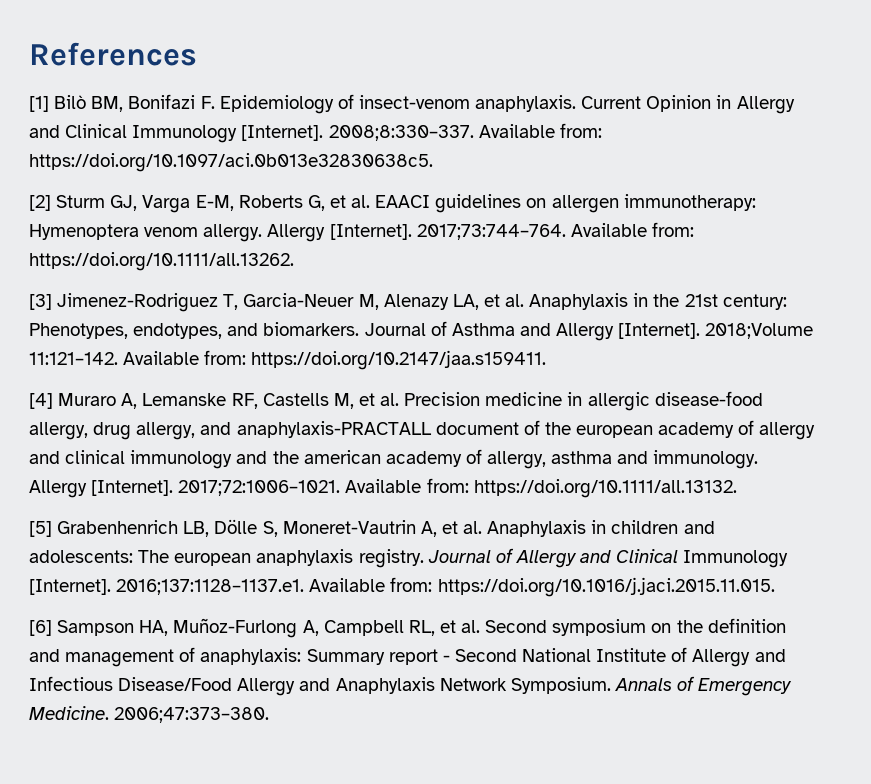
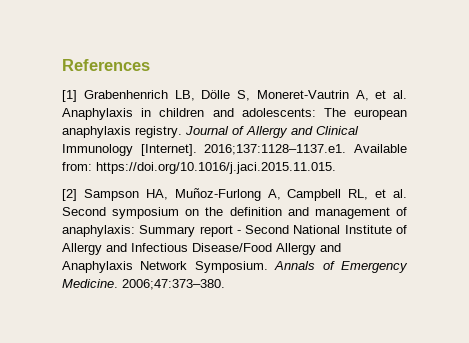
- [1] Bilò BM, Bonifazi F. Epidemiology of insect-venom anaphylaxis. Current Opinion in Allergy and Clinical Immunology [Internet]. 2008;8:330–337. Available from: https://doi.org/10.1097/aci.0b013e32830638c5.
- [2] Sturm GJ, Varga E-M, Roberts G, et al. EAACI guidelines on allergen immunotherapy: Hymenoptera venom allergy. Allergy [Internet]. 2017;73:744–764. Available from: https://doi.org/10.1111/all.13262.
- [3] Jimenez-Rodriguez T, Garcia-Neuer M, Alenazy LA, et al. Anaphylaxis in the 21st century: Phenotypes, endotypes, and biomarkers. Journal of Asthma and Allergy [Internet]. 2018;Volume 11:121–142. Available from: https://doi.org/10.2147/jaa.s159411.
- [4] Muraro A, Lemanske RF, Castells M, et al. Precision medicine in allergic disease-food allergy, drug allergy, and anaphylaxis-PRACTALL document of the european academy of allergy and clinical immunology and the american academy of allergy, asthma and immunology. Allergy [Internet]. 2017;72:1006–1021. Available from: https://doi.org/10.1111/all.13132.
- [5] Grabenhenrich LB, Dölle S, Moneret-Vautrin A, et al. Anaphylaxis in children and adolescents: The european anaphylaxis registry.
+ [1] Grabenhenrich LB, Dölle S, Moneret-Vautrin A, et al. Anaphylaxis in children and adolescents: The european anaphylaxis registry.
- [6] Sampson HA, Muñoz-Furlong A, Campbell RL, et al. Second symposium on the definition and management of anaphylaxis: Summary report - Second National Institute of Allergy and Infectious Disease/Food Allergy and Anaphylaxis Network Symposium.
+ [2] Sampson HA, Muñoz-Furlong A, Campbell RL, et al. Second symposium on the definition and management of anaphylaxis: Summary report - Second National Institute of Allergy and Infectious Disease/Food Allergy and Anaphylaxis Network Symposium.

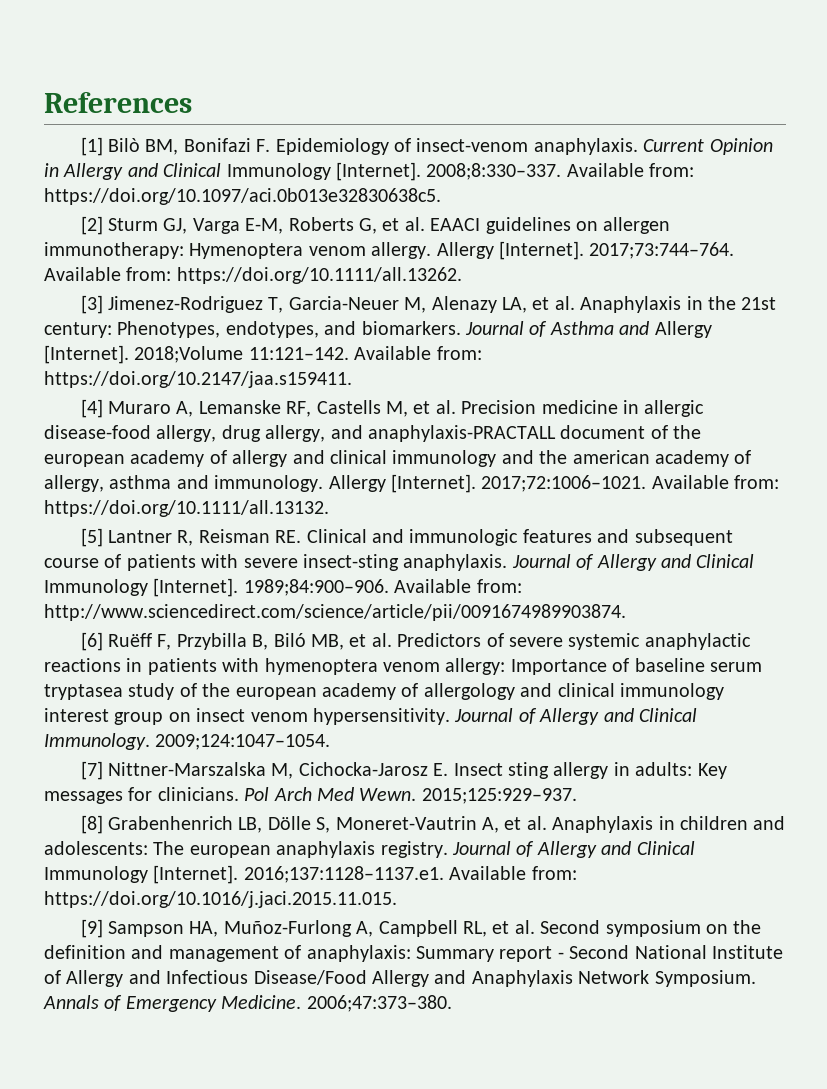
- [1] Grabenhenrich LB, Dölle S, Moneret-Vautrin A, et al. Anaphylaxis in children and adolescents: The european anaphylaxis registry.
+ [1] Bilò BM, Bonifazi F. Epidemiology of insect-venom anaphylaxis. Current Opinion in Allergy and Clinical Immunology [Internet]. 2008;8:330–337. Available from: https://doi.org/10.1097/aci.0b013e32830638c5.
+ [2] Sturm GJ, Varga E-M, Roberts G, et al. EAACI guidelines on allergen immunotherapy: Hymenoptera venom allergy. Allergy [Internet]. 2017;73:744–764. Available from: https://doi.org/10.1111/all.13262.
+ [3] Jimenez-Rodriguez T, Garcia-Neuer M, Alenazy LA, et al. Anaphylaxis in the 21st century: Phenotypes, endotypes, and biomarkers. Journal of Asthma and Allergy [Internet]. 2018;Volume 11:121–142. Available from: https://doi.org/10.2147/jaa.s159411.
+ [4] Muraro A, Lemanske RF, Castells M, et al. Precision medicine in allergic disease-food allergy, drug allergy, and anaphylaxis-PRACTALL document of the european academy of allergy and clinical immunology and the american academy of allergy, asthma and immunology. Allergy [Internet]. 2017;72:1006–1021. Available from: https://doi.org/10.1111/all.13132.
+ [5] Lantner R, Reisman RE. Clinical and immunologic features and subsequent course of patients with severe insect-sting anaphylaxis. Journal of Allergy and Clinical Immunology [Internet]. 1989;84:900–906. Available from: http://www.sciencedirect.com/science/article/pii/0091674989903874.
+ [6] Ruëff F, Przybilla B, Biló MB, et al. Predictors of severe systemic anaphylactic reactions in patients with hymenoptera venom allergy: Importance of baseline serum tryptasea study of the european academy of allergology and clinical immunology interest group on insect venom hypersensitivity. Journal of Allergy and Clinical Immunology. 2009;124:1047–1054.
+ [7] Nittner-Marszalska M, Cichocka-Jarosz E. Insect sting allergy in adults: Key messages for clinicians. Pol Arch Med Wewn. 2015;125:929–937.
+ [8] Grabenhenrich LB, Dölle S, Moneret-Vautrin A, et al. Anaphylaxis in children and adolescents: The european anaphylaxis registry.
- [2] Sampson HA, Muñoz-Furlong A, Campbell RL, et al. Second symposium on the definition and management of anaphylaxis: Summary report - Second National Institute of Allergy and Infectious Disease/Food Allergy and Anaphylaxis Network Symposium.
+ [9] Sampson HA, Muñoz-Furlong A, Campbell RL, et al. Second symposium on the definition and management of anaphylaxis: Summary report - Second National Institute of Allergy and Infectious Disease/Food Allergy and Anaphylaxis Network Symposium.

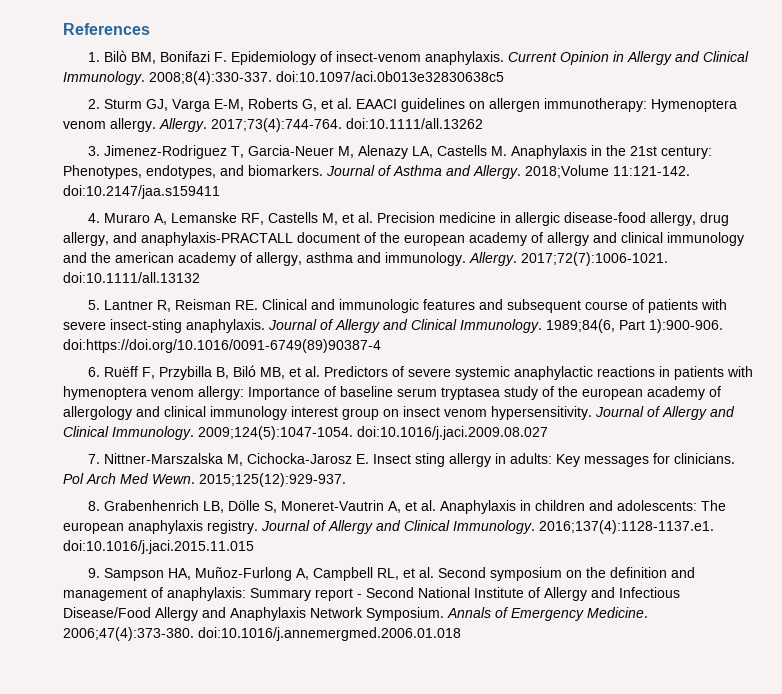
- [1] Bilò BM, Bonifazi F. Epidemiology of insect-venom anaphylaxis.
+ 1. Bilò BM, Bonifazi F. Epidemiology of insect-venom anaphylaxis.
- Current Opinion in Allergy and Clinical Immunology [Internet]. 2008;8:330–337. Available from: https://doi.org/10.1097/aci.0b013e32830638c5.
- [2] Sturm GJ, Varga E-M, Roberts G, et al. EAACI guidelines on allergen immunotherapy: Hymenoptera venom allergy.
+ Current Opinion in Allergy and Clinical Immunology. 2008;8(4):330-337. doi:10.1097/aci.0b013e32830638c5
+ 2. Sturm GJ, Varga E-M, Roberts G, et al. EAACI guidelines on allergen immunotherapy: Hymenoptera venom allergy.
- Allergy [Internet]. 2017;73:744–764. Available from: https://doi.org/10.1111/all.13262.
- [3] Jimenez-Rodriguez T, Garcia-Neuer M, Alenazy LA, et al. Anaphylaxis in the 21st century: Phenotypes, endotypes, and biomarkers.
+ Allergy. 2017;73(4):744-764. doi:10.1111/all.13262
+ 3. Jimenez-Rodriguez T, Garcia-Neuer M, Alenazy LA, Castells M. Anaphylaxis in the 21st century: Phenotypes, endotypes, and biomarkers.
- Journal of Asthma and Allergy [Internet]. 2018;Volume 11:121–142. Available from: https://doi.org/10.2147/jaa.s159411.
- [4] Muraro A, Lemanske RF, Castells M, et al. Precision medicine in allergic disease-food allergy, drug allergy, and anaphylaxis-PRACTALL document of the european academy of allergy and clinical immunology and the american academy of allergy, asthma and immunology.
+ Journal of Asthma and Allergy. 2018;Volume 11:121-142. doi:10.2147/jaa.s159411
+ 4. Muraro A, Lemanske RF, Castells M, et al. Precision medicine in allergic disease-food allergy, drug allergy, and anaphylaxis-PRACTALL document of the european academy of allergy and clinical immunology and the american academy of allergy, asthma and immunology.
- Allergy [Internet]. 2017;72:1006–1021. Available from: https://doi.org/10.1111/all.13132.
- [5] Lantner R, Reisman RE. Clinical and immunologic features and subsequent course of patients with severe insect-sting anaphylaxis.
+ Allergy. 2017;72(7):1006-1021. doi:10.1111/all.13132
+ 5. Lantner R, Reisman RE. Clinical and immunologic features and subsequent course of patients with severe insect-sting anaphylaxis.
- Journal of Allergy and Clinical Immunology [Internet]. 1989;84:900–906. Available from: http://www.sciencedirect.com/science/article/pii/0091674989903874.
- [6] Ruëff F, Przybilla B, Biló MB, et al. Predictors of severe systemic anaphylactic reactions in patients with hymenoptera venom allergy: Importance of baseline serum tryptasea study of the european academy of allergology and clinical immunology interest group on insect venom hypersensitivity.
+ Journal of Allergy and Clinical Immunology. 1989;84(6, Part 1):900-906. doi:https://doi.org/10.1016/0091-6749(89)90387-4
+ 6. Ruëff F, Przybilla B, Biló MB, et al. Predictors of severe systemic anaphylactic reactions in patients with hymenoptera venom allergy: Importance of baseline serum tryptasea study of the european academy of allergology and clinical immunology interest group on insect venom hypersensitivity.
- 2009;124:1047–1054.
- [7] Nittner-Marszalska M, Cichocka-Jarosz E. Insect sting allergy in adults: Key messages for clinicians.
+ 2009;124(5):1047-1054. doi:10.1016/j.jaci.2009.08.027
+ 7. Nittner-Marszalska M, Cichocka-Jarosz E. Insect sting allergy in adults: Key messages for clinicians.
- 2015;125:929–937.
- [8] Grabenhenrich LB, Dölle S, Moneret-Vautrin A, et al. Anaphylaxis in children and adolescents: The european anaphylaxis registry.
+ 2015;125(12):929-937.
+ 8. Grabenhenrich LB, Dölle S, Moneret-Vautrin A, et al. Anaphylaxis in children and adolescents: The european anaphylaxis registry.
- Journal of Allergy and Clinical Immunology [Internet]. 2016;137:1128–1137.e1. Available from: https://doi.org/10.1016/j.jaci.2015.11.015.
- [9] Sampson HA, Muñoz-Furlong A, Campbell RL, et al. Second symposium on the definition and management of anaphylaxis: Summary report - Second National Institute of Allergy and Infectious Disease/Food Allergy and Anaphylaxis Network Symposium.
+ Journal of Allergy and Clinical Immunology. 2016;137(4):1128-1137.e1. doi:10.1016/j.jaci.2015.11.015
+ 9. Sampson HA, Muñoz-Furlong A, Campbell RL, et al. Second symposium on the definition and management of anaphylaxis: Summary report - Second National Institute of Allergy and Infectious Disease/Food Allergy and Anaphylaxis Network Symposium.
- 2006;47:373–380.
+ 2006;47(4):373-380. doi:10.1016/j.annemergmed.2006.01.018

